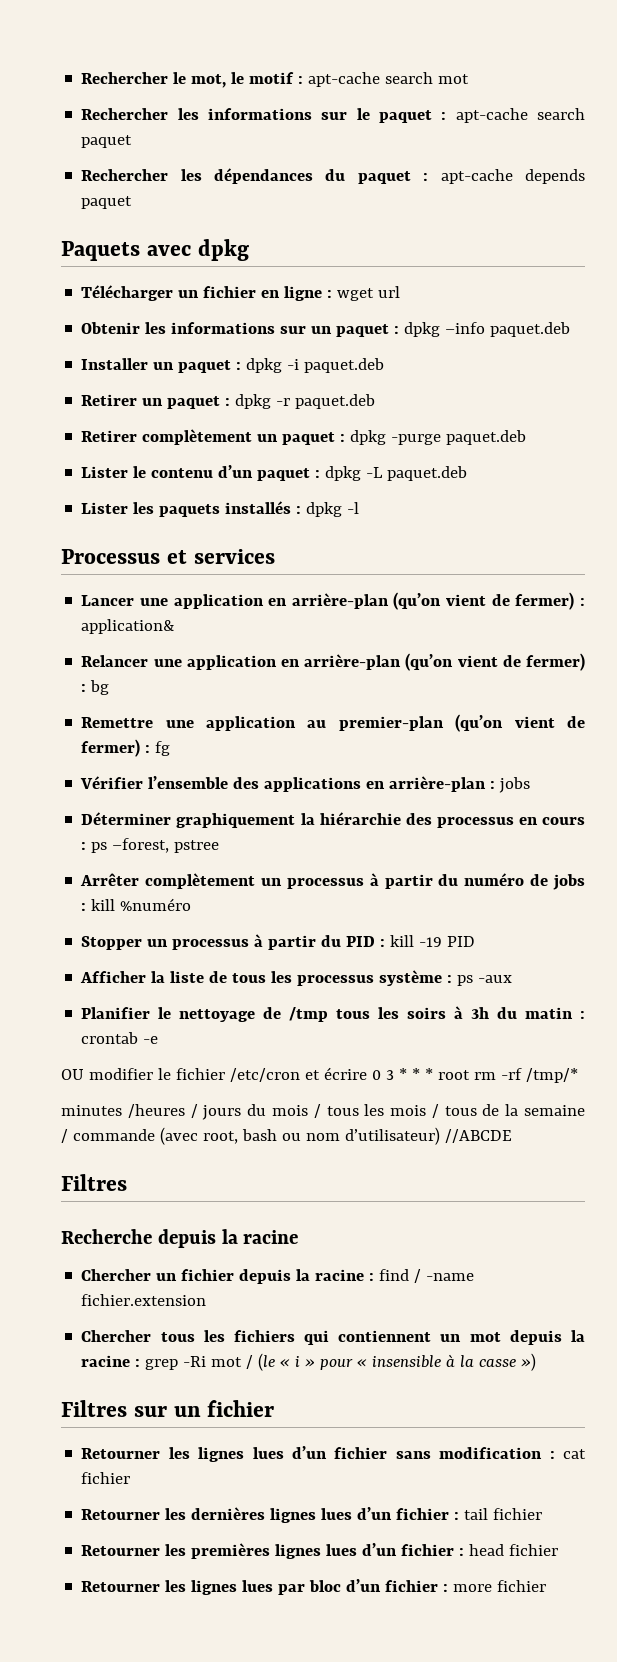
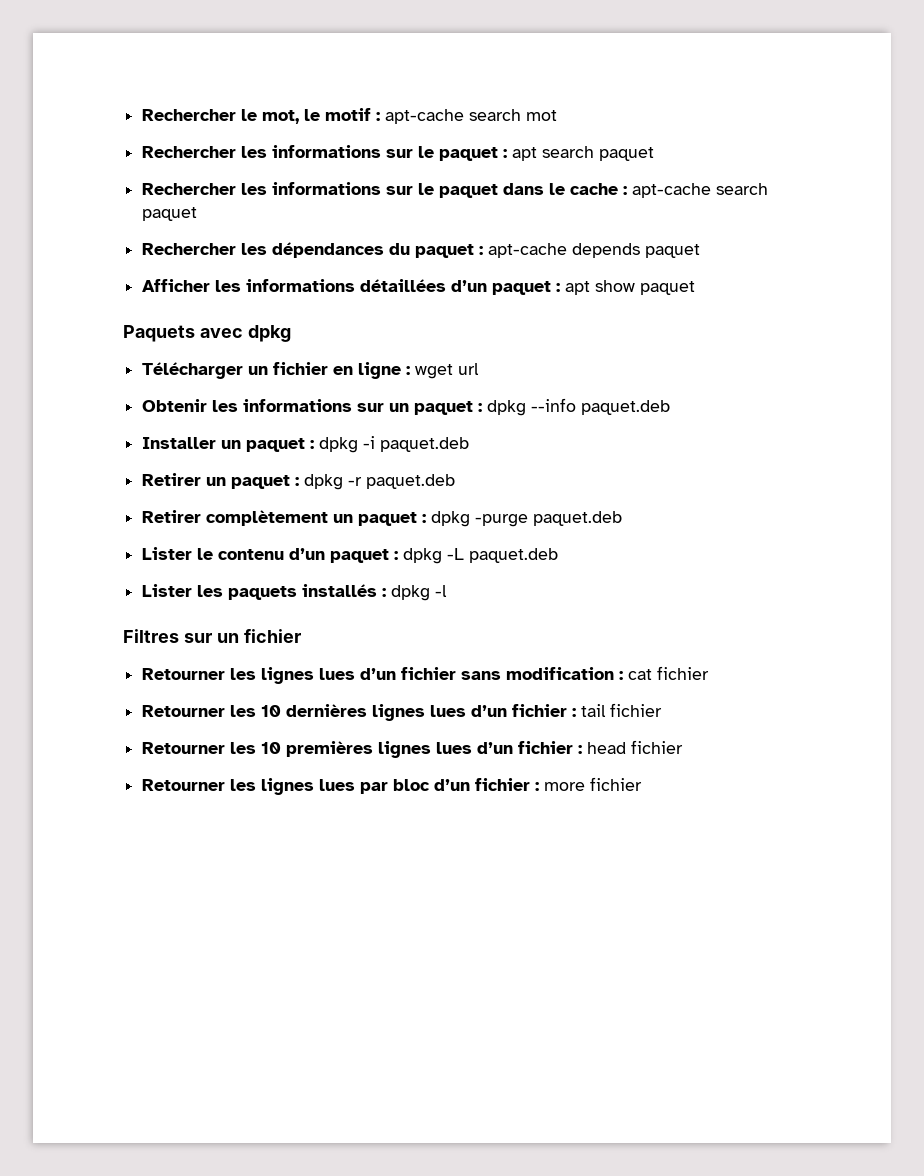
- Rechercher les informations sur le paquet : apt-cache search paquet
+ Rechercher les informations sur le paquet : apt search paquet
+ Rechercher les informations sur le paquet dans le cache : apt-cache search paquet
+ Afficher les informations détaillées d’un paquet : apt show paquet
- Obtenir les informations sur un paquet : dpkg –info paquet.deb
+ Obtenir les informations sur un paquet : dpkg --info paquet.deb
- Processus et services
- Lancer une application en arrière-plan (qu’on vient de fermer) : application&
- Relancer une application en arrière-plan (qu’on vient de fermer) : bg
- Remettre une application au premier-plan (qu’on vient de fermer) : fg
- Vérifier l’ensemble des applications en arrière-plan : jobs
- Déterminer graphiquement la hiérarchie des processus en cours : ps –forest, pstree
- Arrêter complètement un processus à partir du numéro de jobs : kill %numéro
- Stopper un processus à partir du PID : kill -19 PID
- Afficher la liste de tous les processus système : ps -aux
- Planifier le nettoyage de /tmp tous les soirs à 3h du matin : crontab -e
- OU modifier le fichier /etc/cron et écrire 0 3 * * * root rm -rf /tmp/*
- minutes /heures / jours du mois / tous les mois / tous de la semaine / commande (avec root, bash ou nom d’utilisateur) //ABCDE
- Filtres
- Recherche depuis la racine
- Chercher un fichier depuis la racine : find / -name fichier.extension
- Chercher tous les fichiers qui contiennent un mot depuis la racine : grep -Ri mot / (le « i » pour « insensible à la casse »)
- Retourner les dernières lignes lues d’un fichier : tail fichier
+ Retourner les 10 dernières lignes lues d’un fichier : tail fichier
- Retourner les premières lignes lues d’un fichier : head fichier
+ Retourner les 10 premières lignes lues d’un fichier : head fichier

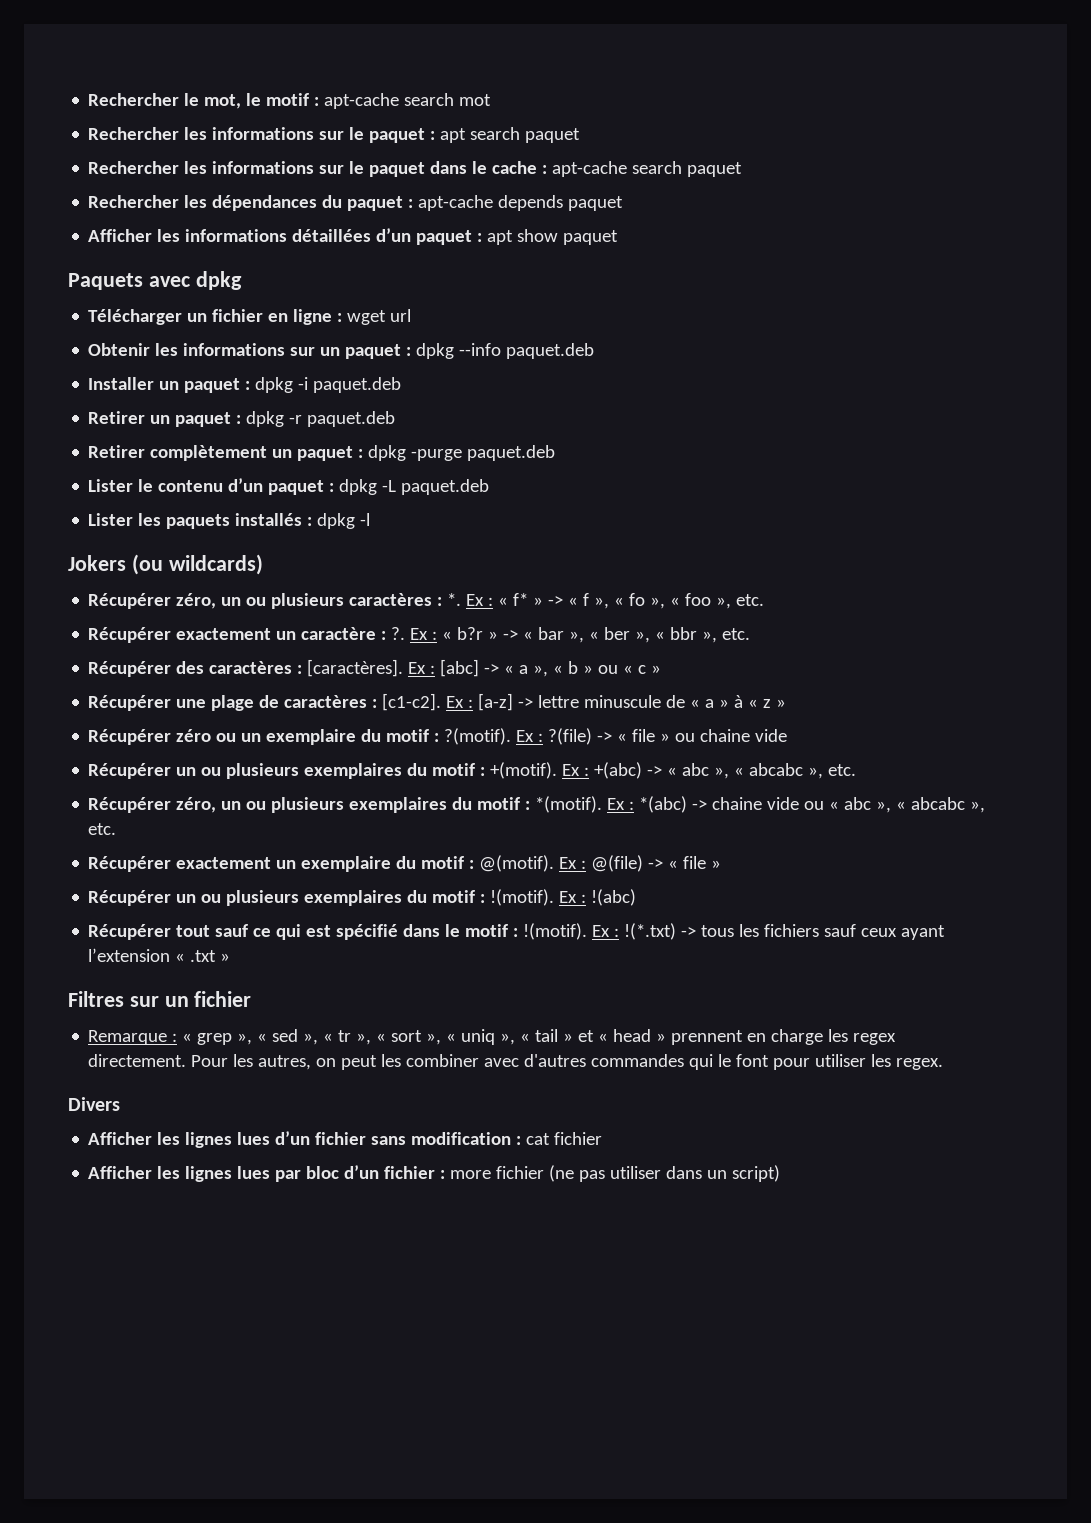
+ Jokers (ou wildcards)
+ Récupérer zéro, un ou plusieurs caractères : *. Ex : « f* » -> « f », « fo », « foo », etc.
+ Récupérer exactement un caractère : ?. Ex : « b?r » -> « bar », « ber », « bbr », etc.
+ Récupérer des caractères : [caractères]. Ex : [abc] -> « a », « b » ou « c »
+ Récupérer une plage de caractères : [c1-c2]. Ex : [a-z] -> lettre minuscule de « a » à « z »
+ Récupérer zéro ou un exemplaire du motif : ?(motif). Ex : ?(file) -> « file » ou chaine vide
+ Récupérer un ou plusieurs exemplaires du motif : +(motif). Ex : +(abc) -> « abc », « abcabc », etc.
+ Récupérer zéro, un ou plusieurs exemplaires du motif : *(motif). Ex : *(abc) -> chaine vide ou « abc », « abcabc », etc.
+ Récupérer exactement un exemplaire du motif : @(motif). Ex : @(file) -> « file »
+ Récupérer un ou plusieurs exemplaires du motif : !(motif). Ex : !(abc)
+ Récupérer tout sauf ce qui est spécifié dans le motif : !(motif). Ex : !(*.txt) -> tous les fichiers sauf ceux ayant l’extension « .txt »
  Filtres sur un fichier
- Retourner les lignes lues d’un fichier sans modification : cat fichier
+ Remarque : « grep », « sed », « tr », « sort », « uniq », « tail » et « head » prennent en charge les regex directement. Pour les autres, on peut les combiner avec d'autres commandes qui le font pour utiliser les regex.
+ Divers
+ Afficher les lignes lues d’un fichier sans modification : cat fichier
- Retourner les 10 dernières lignes lues d’un fichier : tail fichier
- Retourner les 10 premières lignes lues d’un fichier : head fichier
- Retourner les lignes lues par bloc d’un fichier : more fichier
+ Afficher les lignes lues par bloc d’un fichier : more fichier (ne pas utiliser dans un script)

